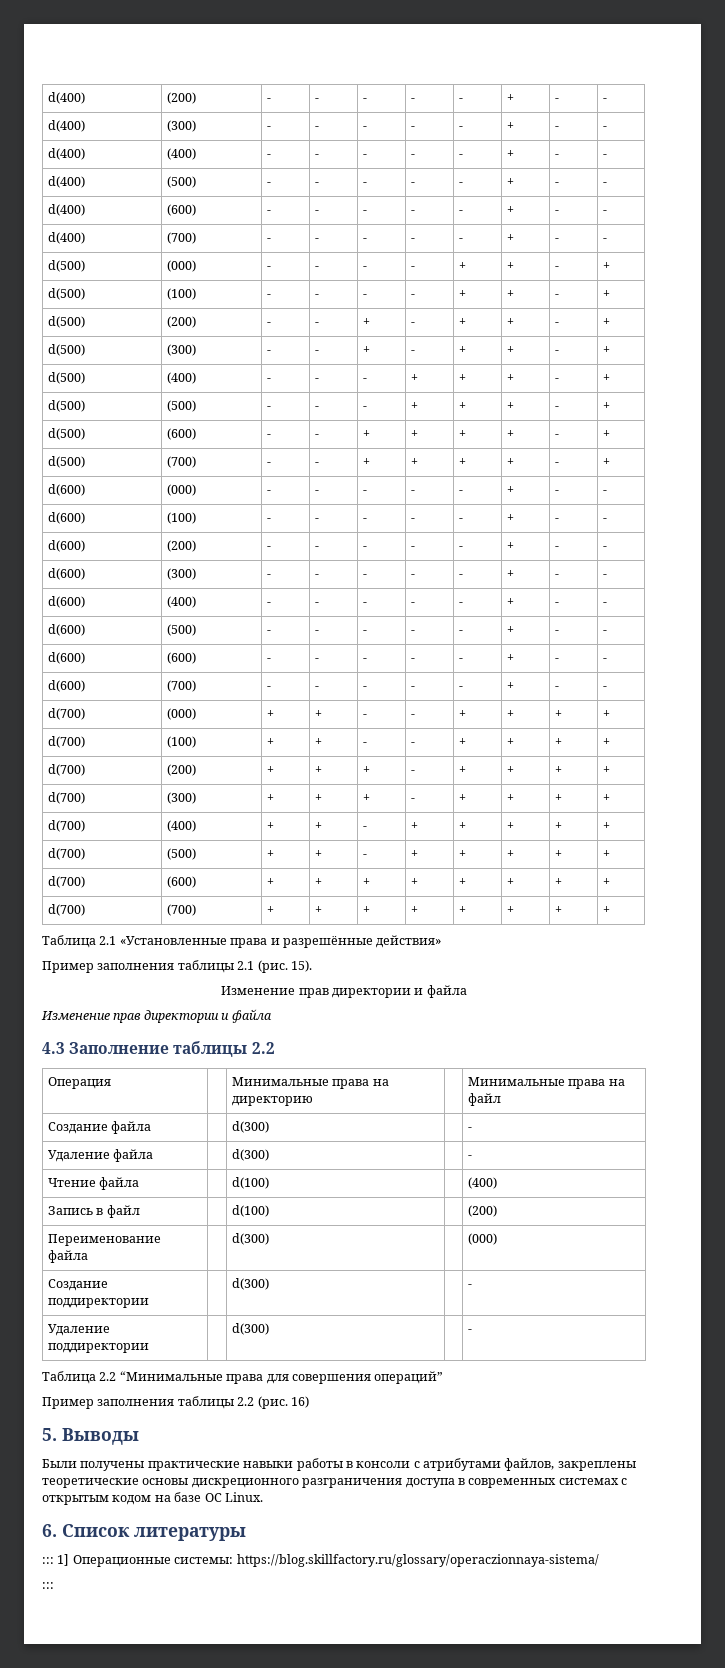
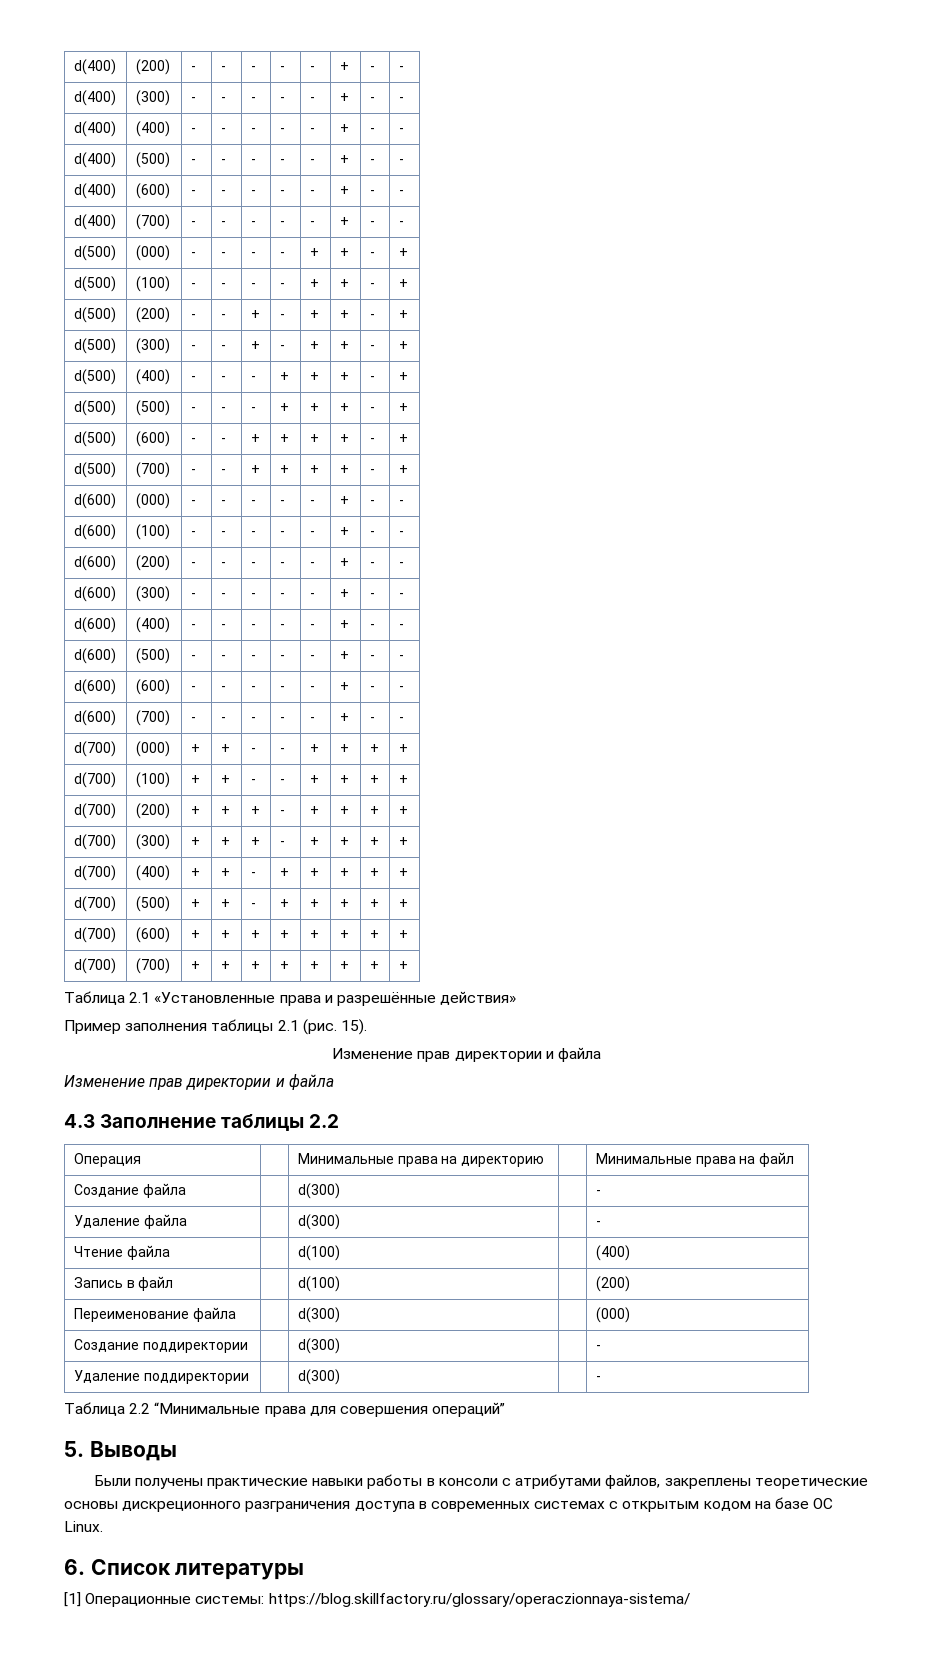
- Пример заполнения таблицы 2.2 (рис. 16)
- ::: 1] Операционные системы: https://blog.skillfactory.ru/glossary/operaczionnaya-sistema/
- :::
+ [1] Операционные системы: https://blog.skillfactory.ru/glossary/operaczionnaya-sistema/

